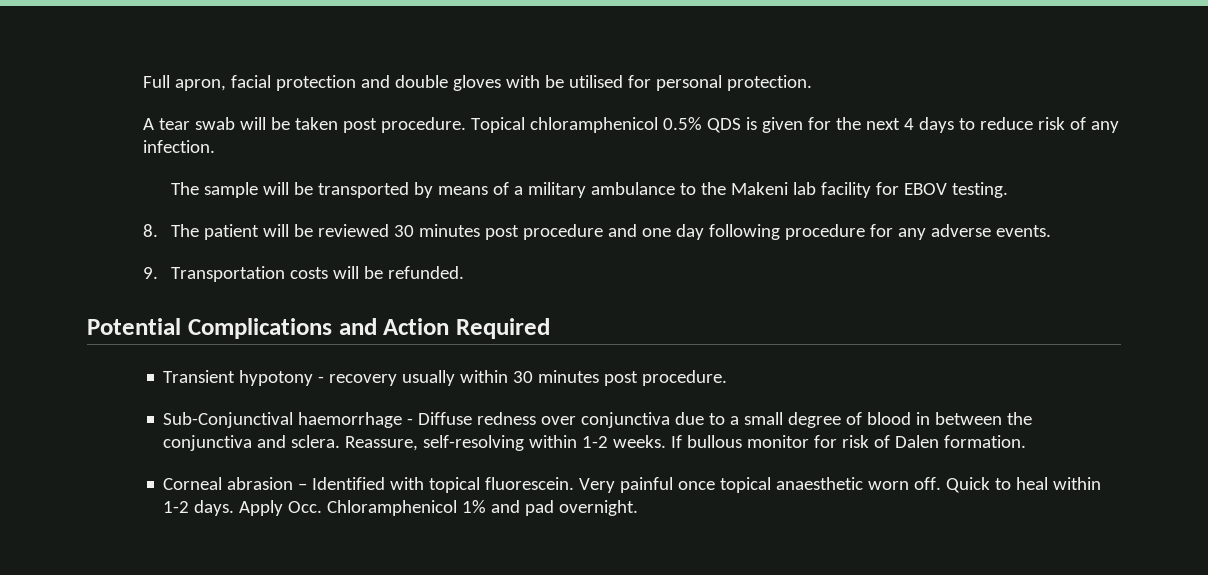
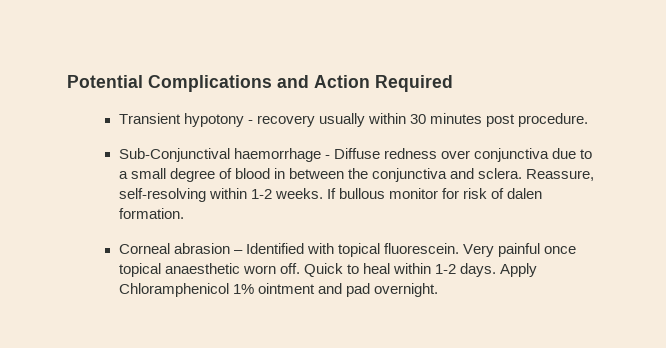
- Full apron, facial protection and double gloves with be utilised for personal protection.
- A tear swab will be taken post procedure. Topical chloramphenicol 0.5% QDS is given for the next 4 days to reduce risk of any infection.
- The sample will be transported by means of a military ambulance to the Makeni lab facility for EBOV testing.
- 8. The patient will be reviewed 30 minutes post procedure and one day following procedure for any adverse events.
- 9. Transportation costs will be refunded.
- If bullous monitor for risk of Dalen formation.
+ If bullous monitor for risk of dalen formation.
- Apply Occ. Chloramphenicol 1% and pad overnight.
+ Apply Chloramphenicol 1% ointment and pad overnight.

